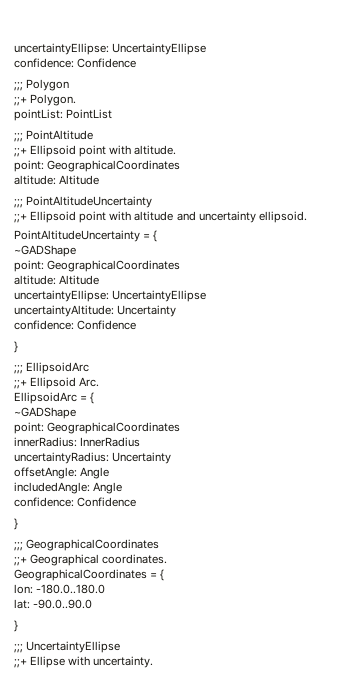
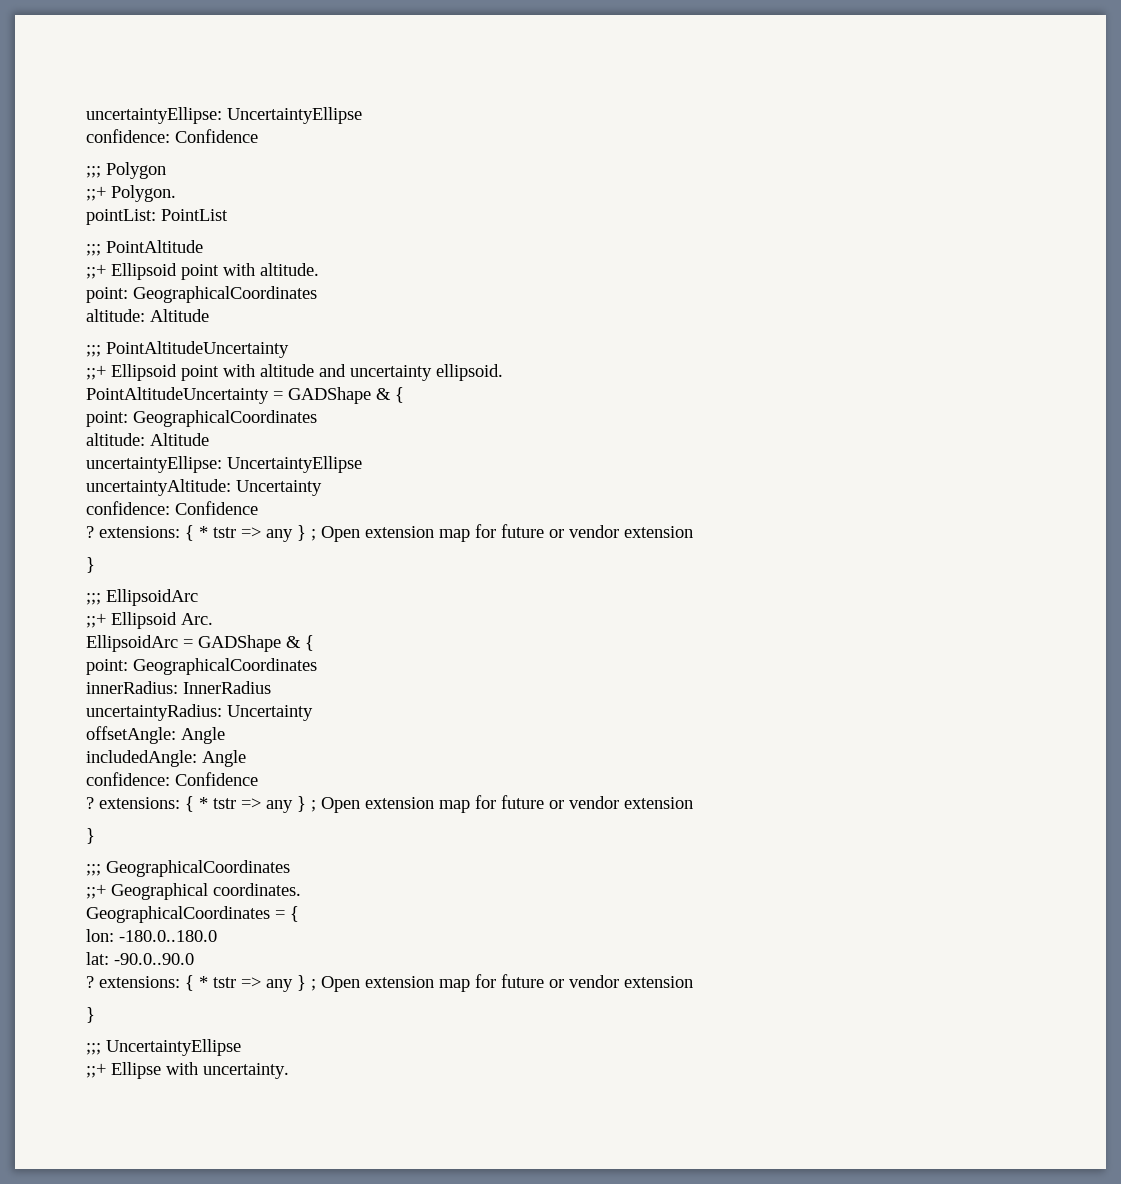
- PointAltitudeUncertainty = {
- ~GADShape
+ PointAltitudeUncertainty = GADShape & {
  uncertaintyAltitude: Uncertainty
  confidence: Confidence
+ ? extensions: { * tstr => any } ; Open extension map for future or vendor extension
- EllipsoidArc = {
- ~GADShape
+ EllipsoidArc = GADShape & {
  includedAngle: Angle
  confidence: Confidence
+ ? extensions: { * tstr => any } ; Open extension map for future or vendor extension
  lat: -90.0..90.0
+ ? extensions: { * tstr => any } ; Open extension map for future or vendor extension

